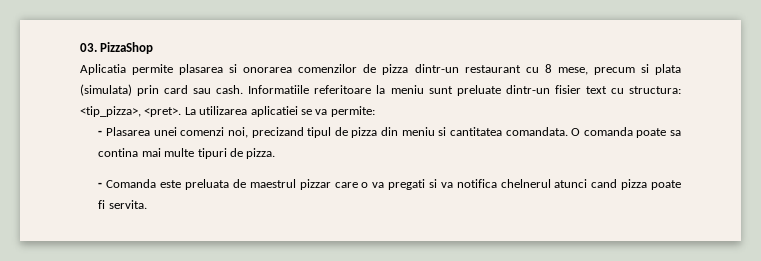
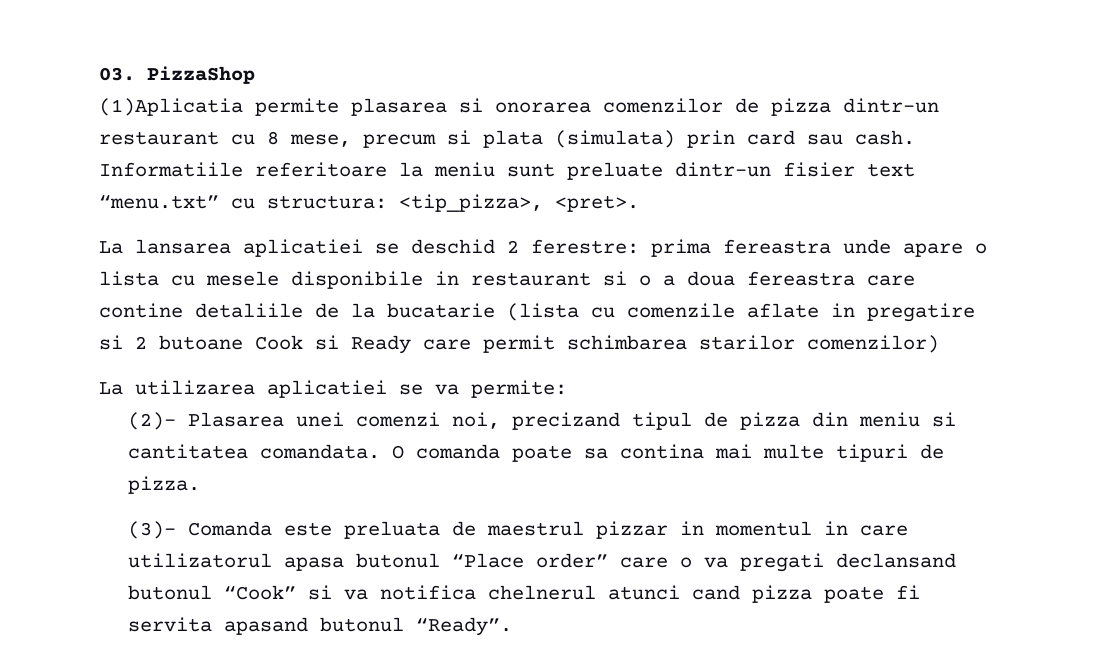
- Aplicatia permite plasarea si onorarea comenzilor de pizza dintr-un restaurant cu 8 mese, precum si plata (simulata) prin card sau cash.
+ (1)Aplicatia permite plasarea si onorarea comenzilor de pizza dintr-un restaurant cu 8 mese, precum si plata (simulata) prin card sau cash.
- Informatiile referitoare la meniu sunt preluate dintr-un fisier text cu structura: <tip_pizza>, <pret>. La utilizarea aplicatiei se va permite:
+ Informatiile referitoare la meniu sunt preluate dintr-un fisier text “menu.txt” cu structura: <tip_pizza>, <pret>.
+ La lansarea aplicatiei se deschid 2 ferestre: prima fereastra unde apare o lista cu mesele disponibile in restaurant si o a doua fereastra care contine detaliile de la bucatarie (lista cu comenzile aflate in pregatire si 2 butoane Cook si Ready care permit schimbarea starilor comenzilor)
+ La utilizarea aplicatiei se va permite:
- - Plasarea unei comenzi noi, precizand tipul de pizza din meniu si cantitatea comandata.
+ (2)- Plasarea unei comenzi noi, precizand tipul de pizza din meniu si cantitatea comandata.
- - Comanda este preluata de maestrul pizzar care o va pregati si va notifica chelnerul atunci cand pizza poate fi servita.
+ (3)- Comanda este preluata de maestrul pizzar in momentul in care utilizatorul apasa butonul “Place order” care o va pregati declansand butonul “Cook” si va notifica chelnerul atunci cand pizza poate fi servita apasand butonul “Ready”.

